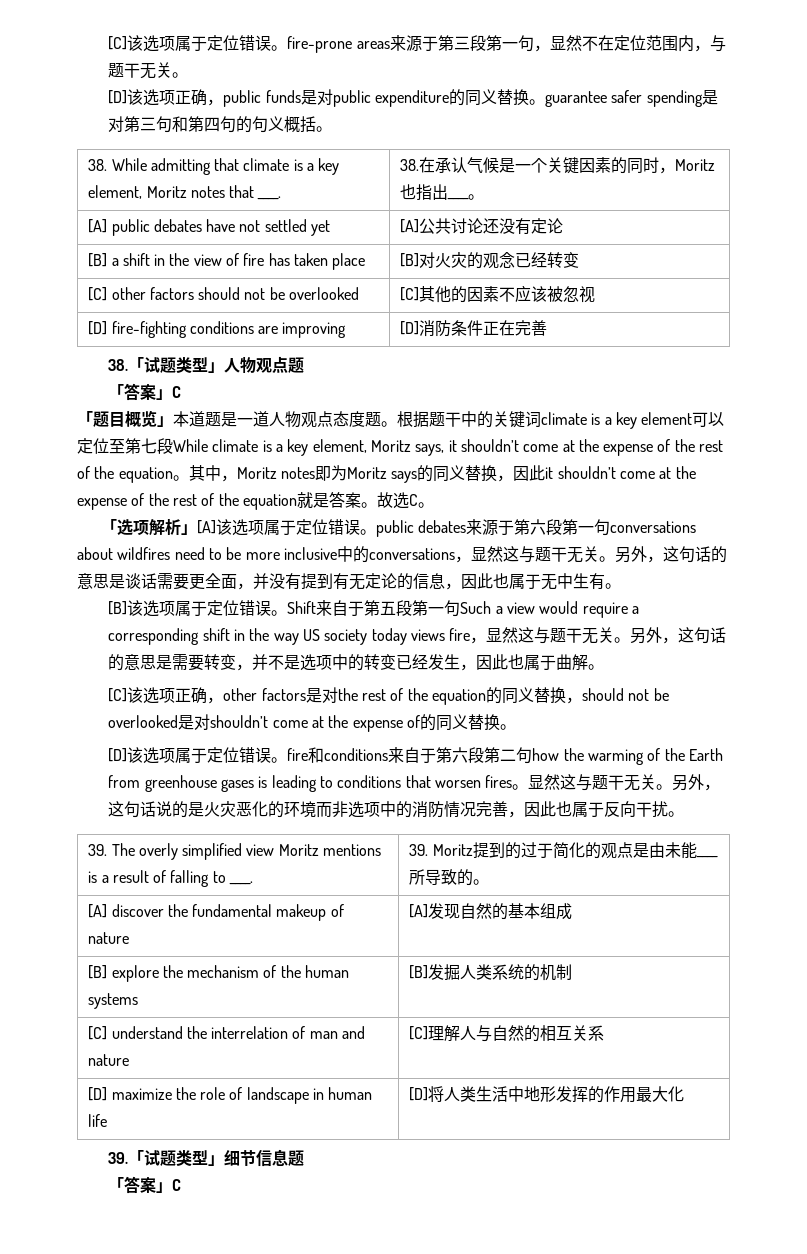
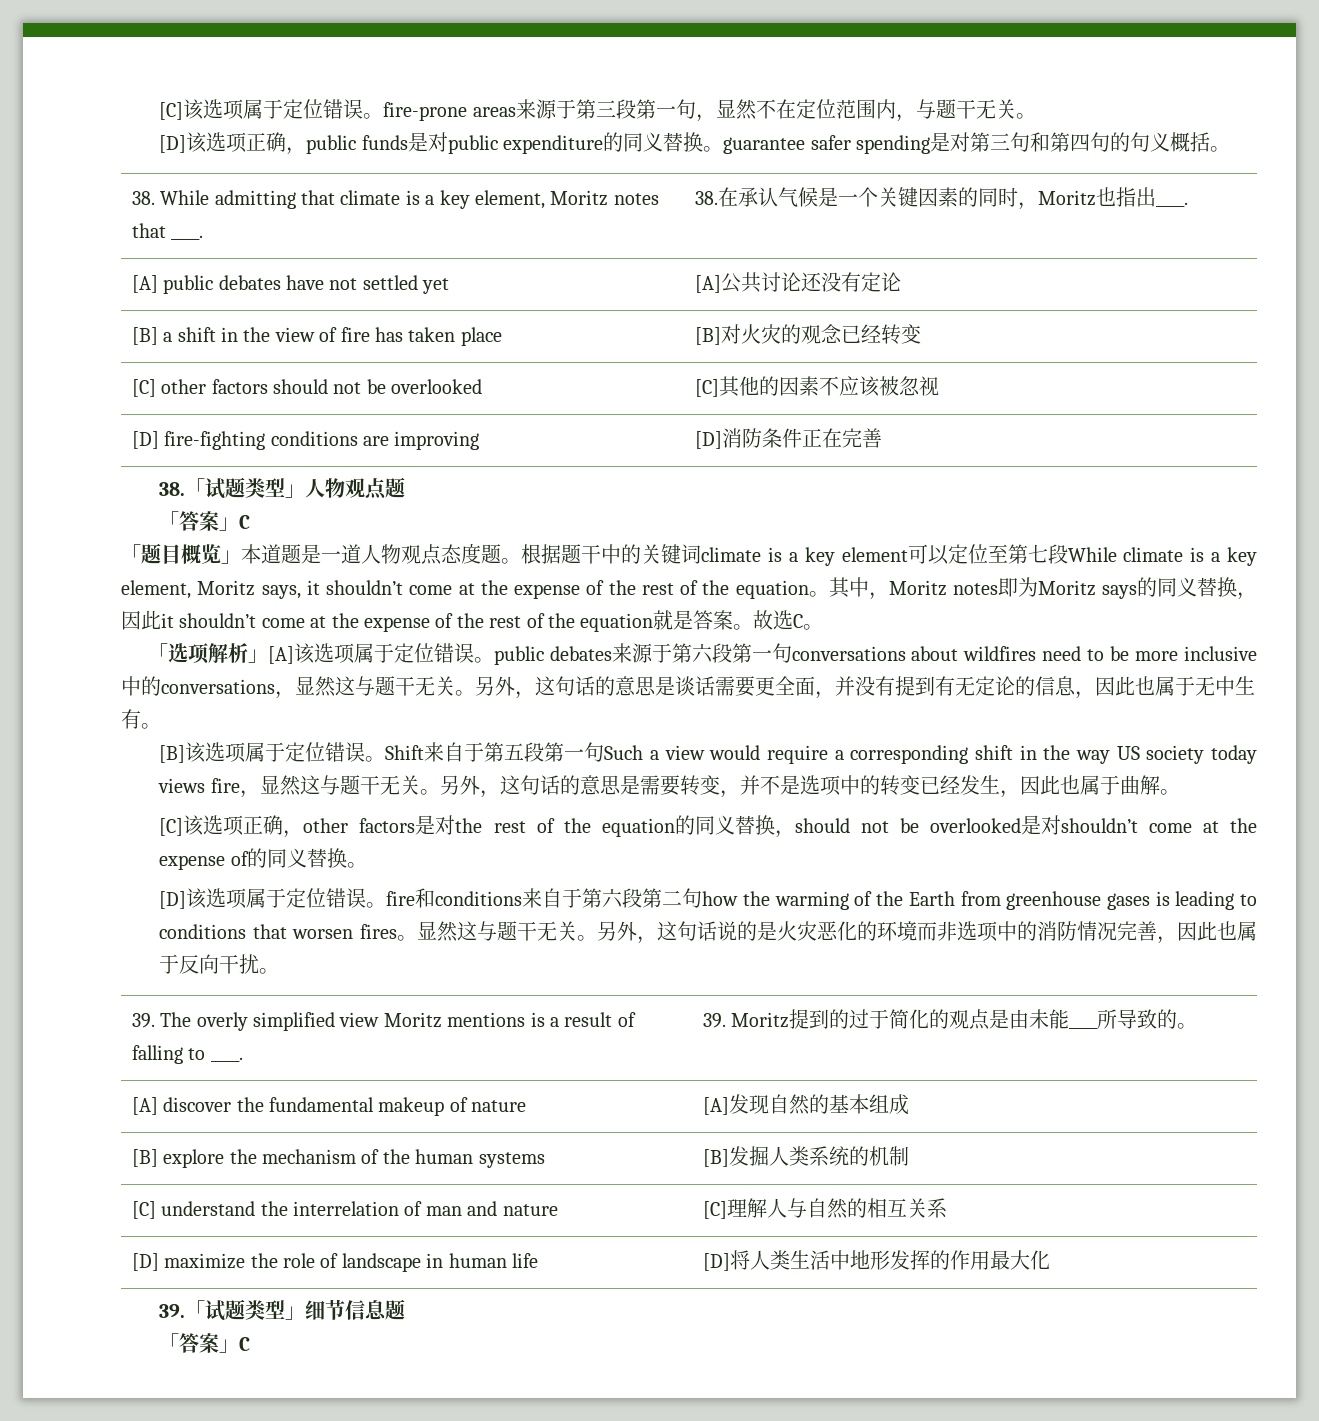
- 38. While admitting that climate is a key element, Moritz notes that ____. | 38.在承认气候是一个关键因素的同时，Moritz也指出____。
+ 38. While admitting that climate is a key element, Moritz notes that ____. | 38.在承认气候是一个关键因素的同时，Moritz也指出____.

